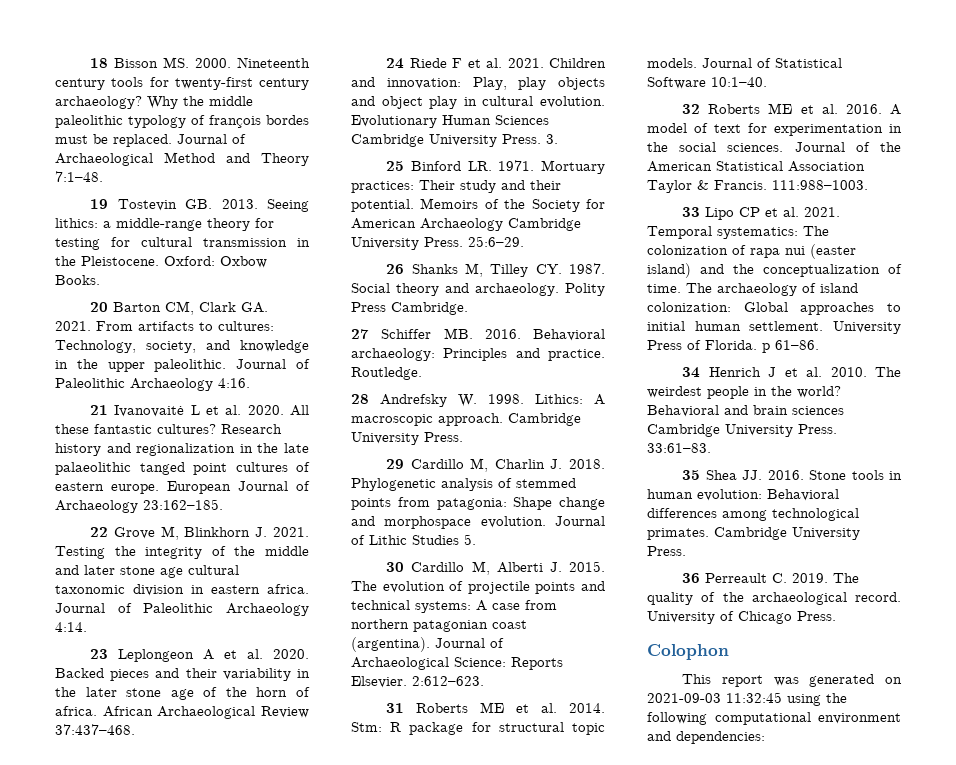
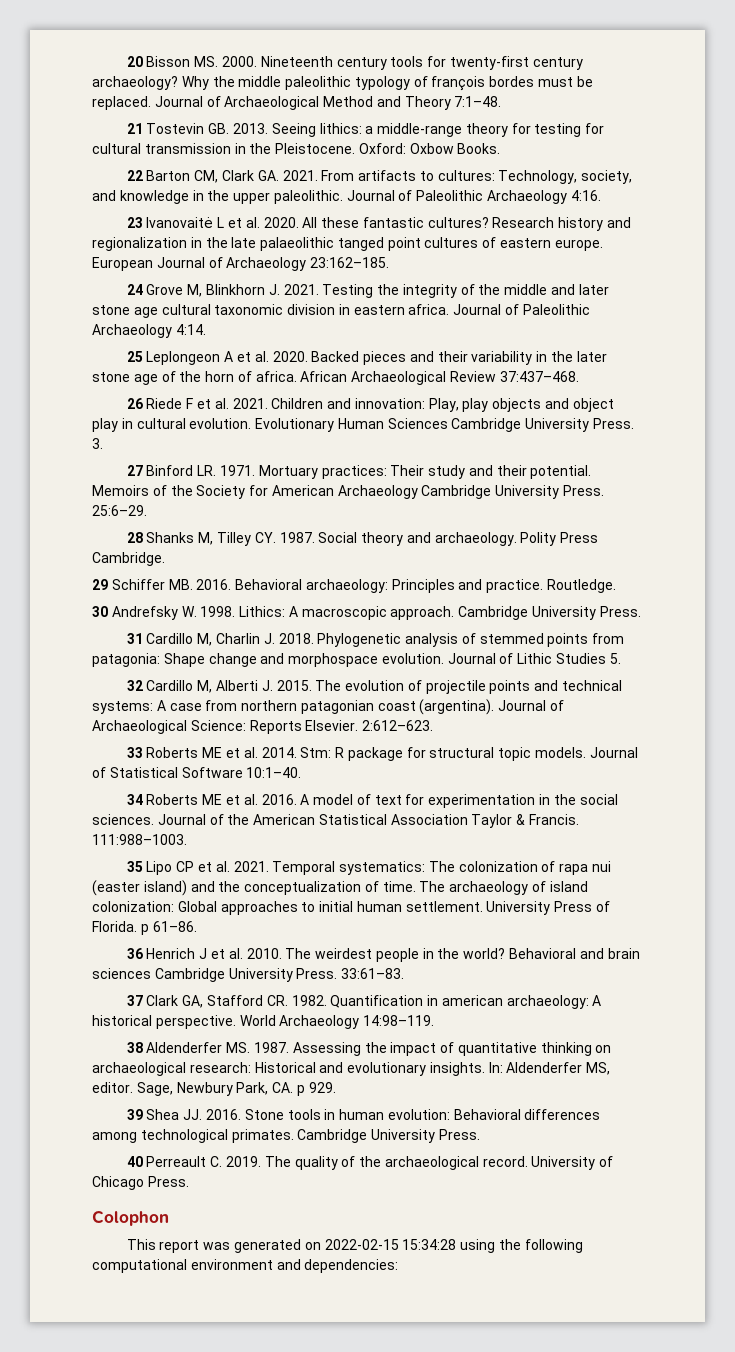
- 18 Bisson MS. 2000.
+ 20 Bisson MS. 2000.
- 19 Tostevin GB. 2013.
+ 21 Tostevin GB. 2013.
- 20 Barton CM, Clark GA. 2021.
+ 22 Barton CM, Clark GA. 2021.
- 21 Ivanovaitė L et al. 2020.
+ 23 Ivanovaitė L et al. 2020.
- 22 Grove M, Blinkhorn J. 2021.
+ 24 Grove M, Blinkhorn J. 2021.
- 23 Leplongeon A et al. 2020.
+ 25 Leplongeon A et al. 2020.
- 24 Riede F et al. 2021.
+ 26 Riede F et al. 2021.
- 25 Binford LR. 1971.
+ 27 Binford LR. 1971.
- 26 Shanks M, Tilley CY. 1987.
+ 28 Shanks M, Tilley CY. 1987.
- 27 Schiffer MB. 2016.
+ 29 Schiffer MB. 2016.
- 28 Andrefsky W. 1998.
+ 30 Andrefsky W. 1998.
- 29 Cardillo M, Charlin J. 2018.
+ 31 Cardillo M, Charlin J. 2018.
- 30 Cardillo M, Alberti J. 2015.
+ 32 Cardillo M, Alberti J. 2015.
- 31 Roberts ME et al. 2014.
+ 33 Roberts ME et al. 2014.
- 32 Roberts ME et al. 2016.
+ 34 Roberts ME et al. 2016.
- 33 Lipo CP et al. 2021.
+ 35 Lipo CP et al. 2021.
- 34 Henrich J et al. 2010.
+ 36 Henrich J et al. 2010.
- 35 Shea JJ. 2016.
+ 37 Clark GA, Stafford CR. 1982. Quantification in american archaeology: A historical perspective. World Archaeology 14:98–119.
+ 38 Aldenderfer MS. 1987. Assessing the impact of quantitative thinking on archaeological research: Historical and evolutionary insights. In: Aldenderfer MS, editor. Sage, Newbury Park, CA. p 929.
+ 39 Shea JJ. 2016.
- 36 Perreault C. 2019.
+ 40 Perreault C. 2019.
- This report was generated on 2021-09-03 11:32:45 using the following computational environment and dependencies:
+ This report was generated on 2022-02-15 15:34:28 using the following computational environment and dependencies:

